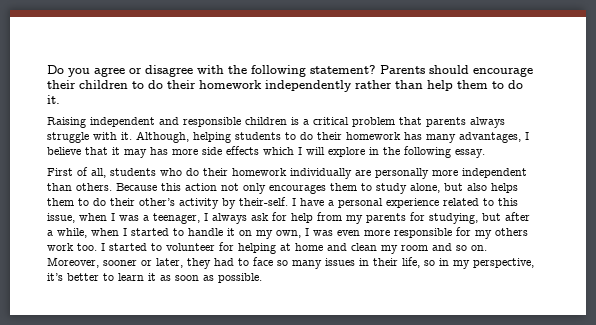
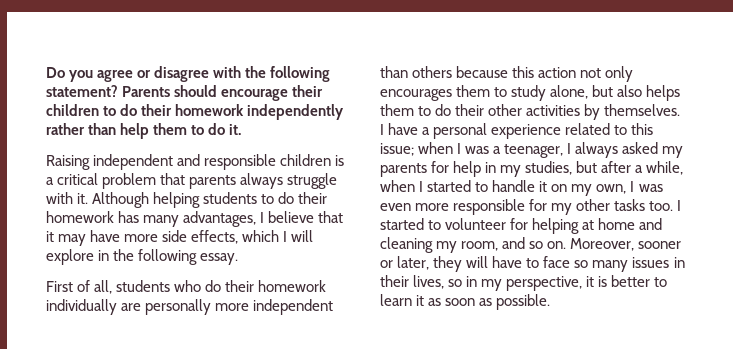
- Although, helping students to do their homework has many advantages, I believe that it may has more side effects which I will explore in the following essay.
+ Although helping students to do their homework has many advantages, I believe that it may have more side effects, which I will explore in the following essay.
- First of all, students who do their homework individually are personally more independent than others. Because this action not only encourages them to study alone, but also helps them to do their other’s activity by their-self.
+ First of all, students who do their homework individually are personally more independent than others because this action not only encourages them to study alone, but also helps them to do their other activities by themselves.
- I have a personal experience related to this issue, when I was a teenager, I always ask for help from my parents for studying, but after a while, when I started to handle it on my own, I was even more responsible for my others work too.
+ I have a personal experience related to this issue; when I was a teenager, I always asked my parents for help in my studies, but after a while, when I started to handle it on my own, I was even more responsible for my other tasks too.
- I started to volunteer for helping at home and clean my room and so on.
+ I started to volunteer for helping at home and cleaning my room, and so on.
- Moreover, sooner or later, they had to face so many issues in their life, so in my perspective, it’s better to learn it as soon as possible.
+ Moreover, sooner or later, they will have to face so many issues in their lives, so in my perspective, it is better to learn it as soon as possible.

